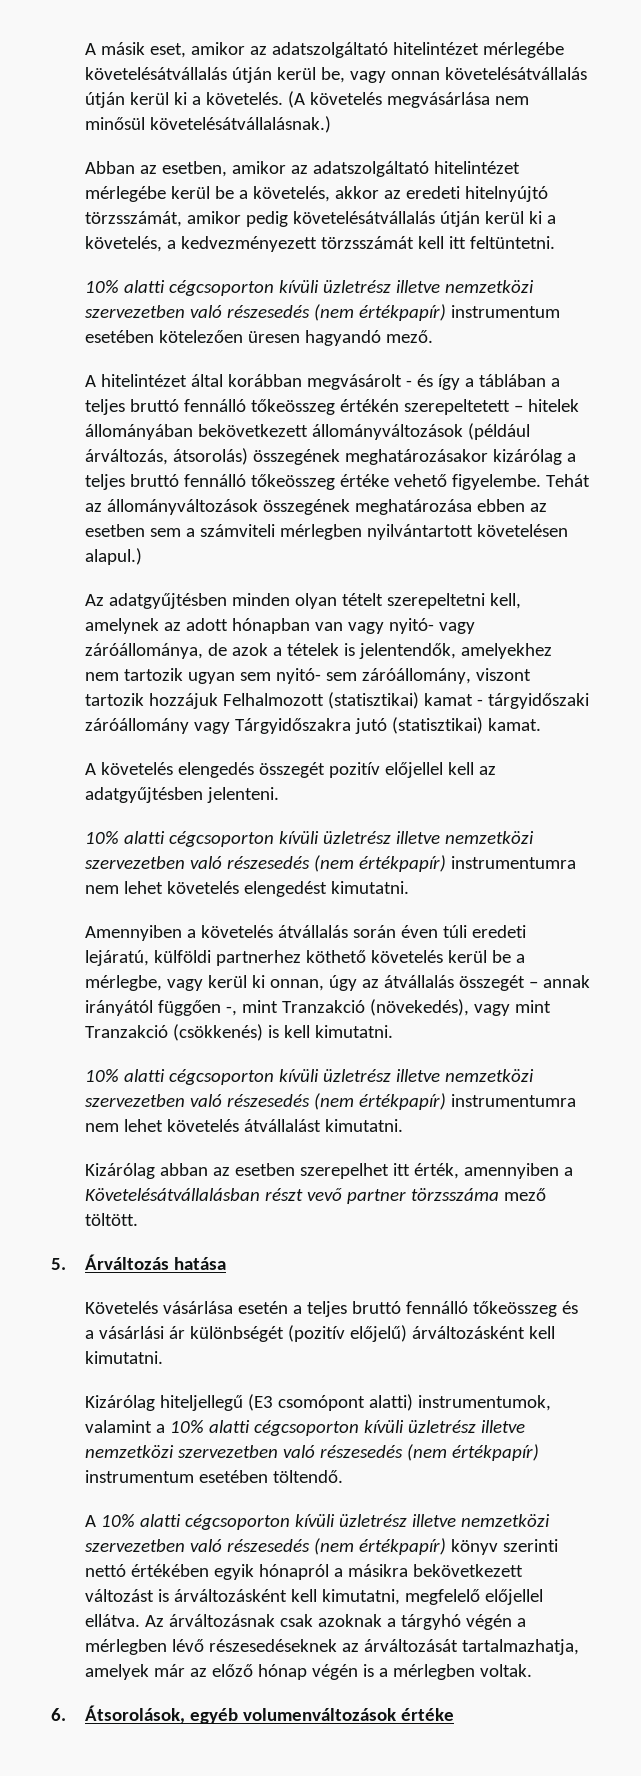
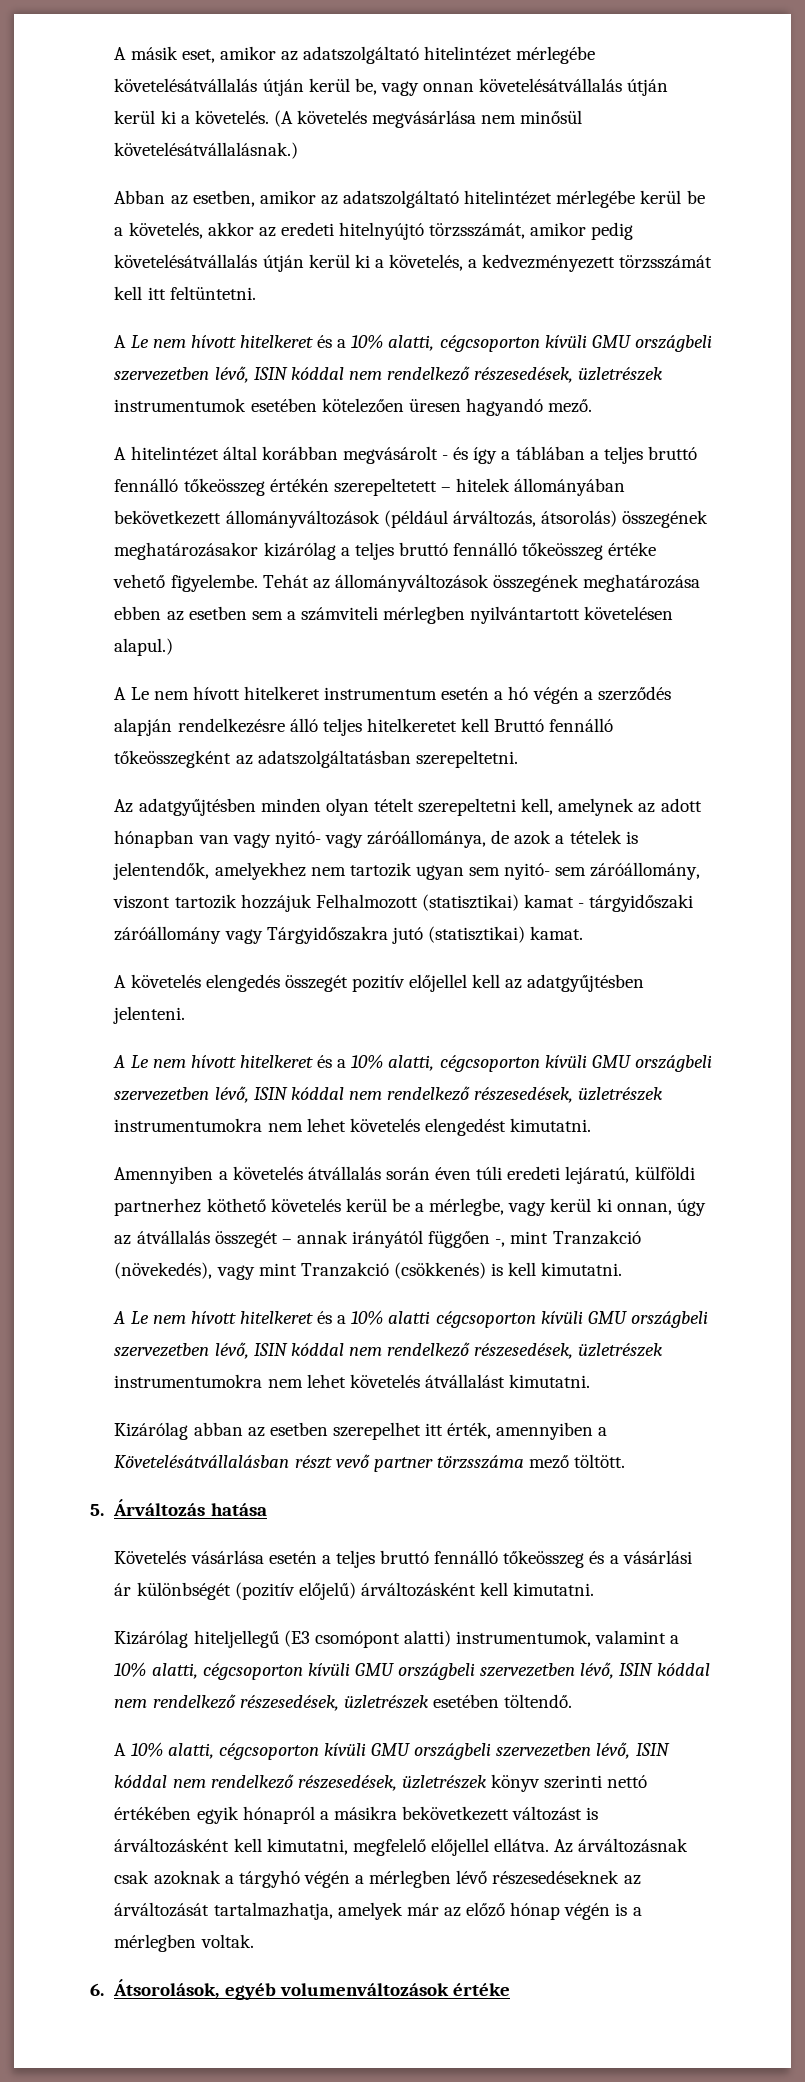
- 10% alatti cégcsoporton kívüli üzletrész illetve nemzetközi szervezetben való részesedés (nem értékpapír) instrumentum esetében kötelezően üresen hagyandó mező.
+ A Le nem hívott hitelkeret és a 10% alatti, cégcsoporton kívüli GMU országbeli szervezetben lévő, ISIN kóddal nem rendelkező részesedések, üzletrészek instrumentumok esetében kötelezően üresen hagyandó mező.
+ A Le nem hívott hitelkeret instrumentum esetén a hó végén a szerződés alapján rendelkezésre álló teljes hitelkeretet kell Bruttó fennálló tőkeösszegként az adatszolgáltatásban szerepeltetni.
- 10% alatti cégcsoporton kívüli üzletrész illetve nemzetközi szervezetben való részesedés (nem értékpapír) instrumentumra nem lehet követelés elengedést kimutatni.
+ A Le nem hívott hitelkeret és a 10% alatti, cégcsoporton kívüli GMU országbeli szervezetben lévő, ISIN kóddal nem rendelkező részesedések, üzletrészek instrumentumokra nem lehet követelés elengedést kimutatni.
- 10% alatti cégcsoporton kívüli üzletrész illetve nemzetközi szervezetben való részesedés (nem értékpapír) instrumentumra nem lehet követelés átvállalást kimutatni.
+ A Le nem hívott hitelkeret és a 10% alatti cégcsoporton kívüli GMU országbeli szervezetben lévő, ISIN kóddal nem rendelkező részesedések, üzletrészek instrumentumokra nem lehet követelés átvállalást kimutatni.
- Kizárólag hiteljellegű (E3 csomópont alatti) instrumentumok, valamint a 10% alatti cégcsoporton kívüli üzletrész illetve nemzetközi szervezetben való részesedés (nem értékpapír) instrumentum esetében töltendő.
+ Kizárólag hiteljellegű (E3 csomópont alatti) instrumentumok, valamint a 10% alatti, cégcsoporton kívüli GMU országbeli szervezetben lévő, ISIN kóddal nem rendelkező részesedések, üzletrészek esetében töltendő.
- A 10% alatti cégcsoporton kívüli üzletrész illetve nemzetközi szervezetben való részesedés (nem értékpapír) könyv szerinti nettó értékében egyik hónapról a másikra bekövetkezett változást is árváltozásként kell kimutatni, megfelelő előjellel ellátva.
+ A 10% alatti, cégcsoporton kívüli GMU országbeli szervezetben lévő, ISIN kóddal nem rendelkező részesedések, üzletrészek könyv szerinti nettó értékében egyik hónapról a másikra bekövetkezett változást is árváltozásként kell kimutatni, megfelelő előjellel ellátva.

